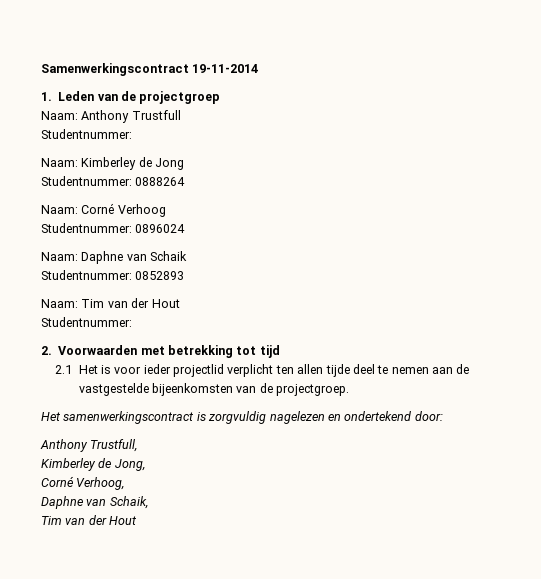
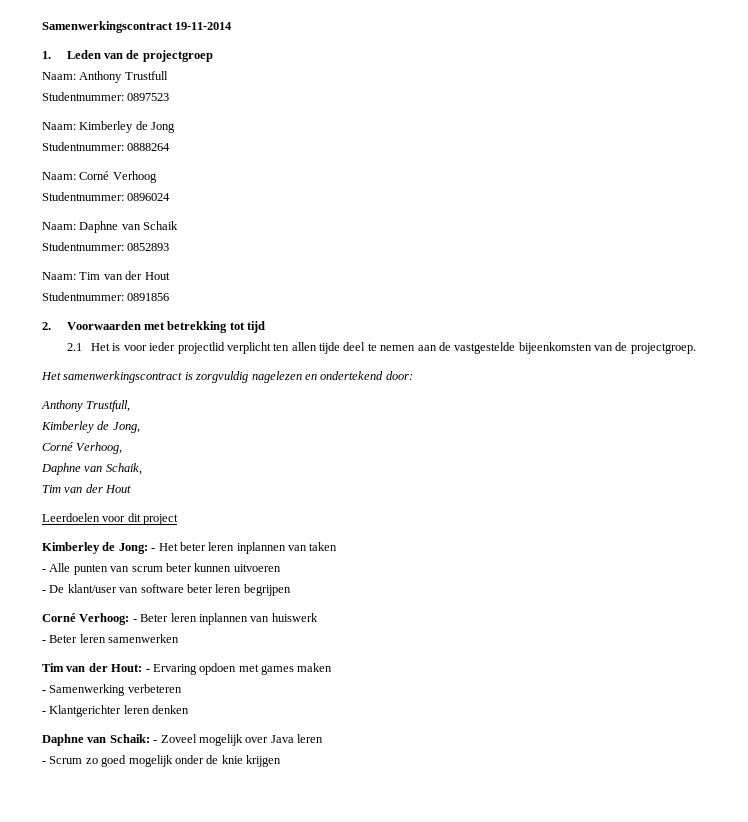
  Naam: Anthony Trustfull
- Studentnummer:
+ Studentnummer: 0897523
  Naam: Tim van der Hout
- Studentnummer:
+ Studentnummer: 0891856
+ Leerdoelen voor dit project
+ Kimberley de Jong: - Het beter leren inplannen van taken
+ - Alle punten van scrum beter kunnen uitvoeren
+ - De klant/user van software beter leren begrijpen
+ Corné Verhoog: - Beter leren inplannen van huiswerk
+ - Beter leren samenwerken
+ Tim van der Hout: - Ervaring opdoen met games maken
+ - Samenwerking verbeteren
+ - Klantgerichter leren denken
+ Daphne van Schaik: - Zoveel mogelijk over Java leren
+ - Scrum zo goed mogelijk onder de knie krijgen

